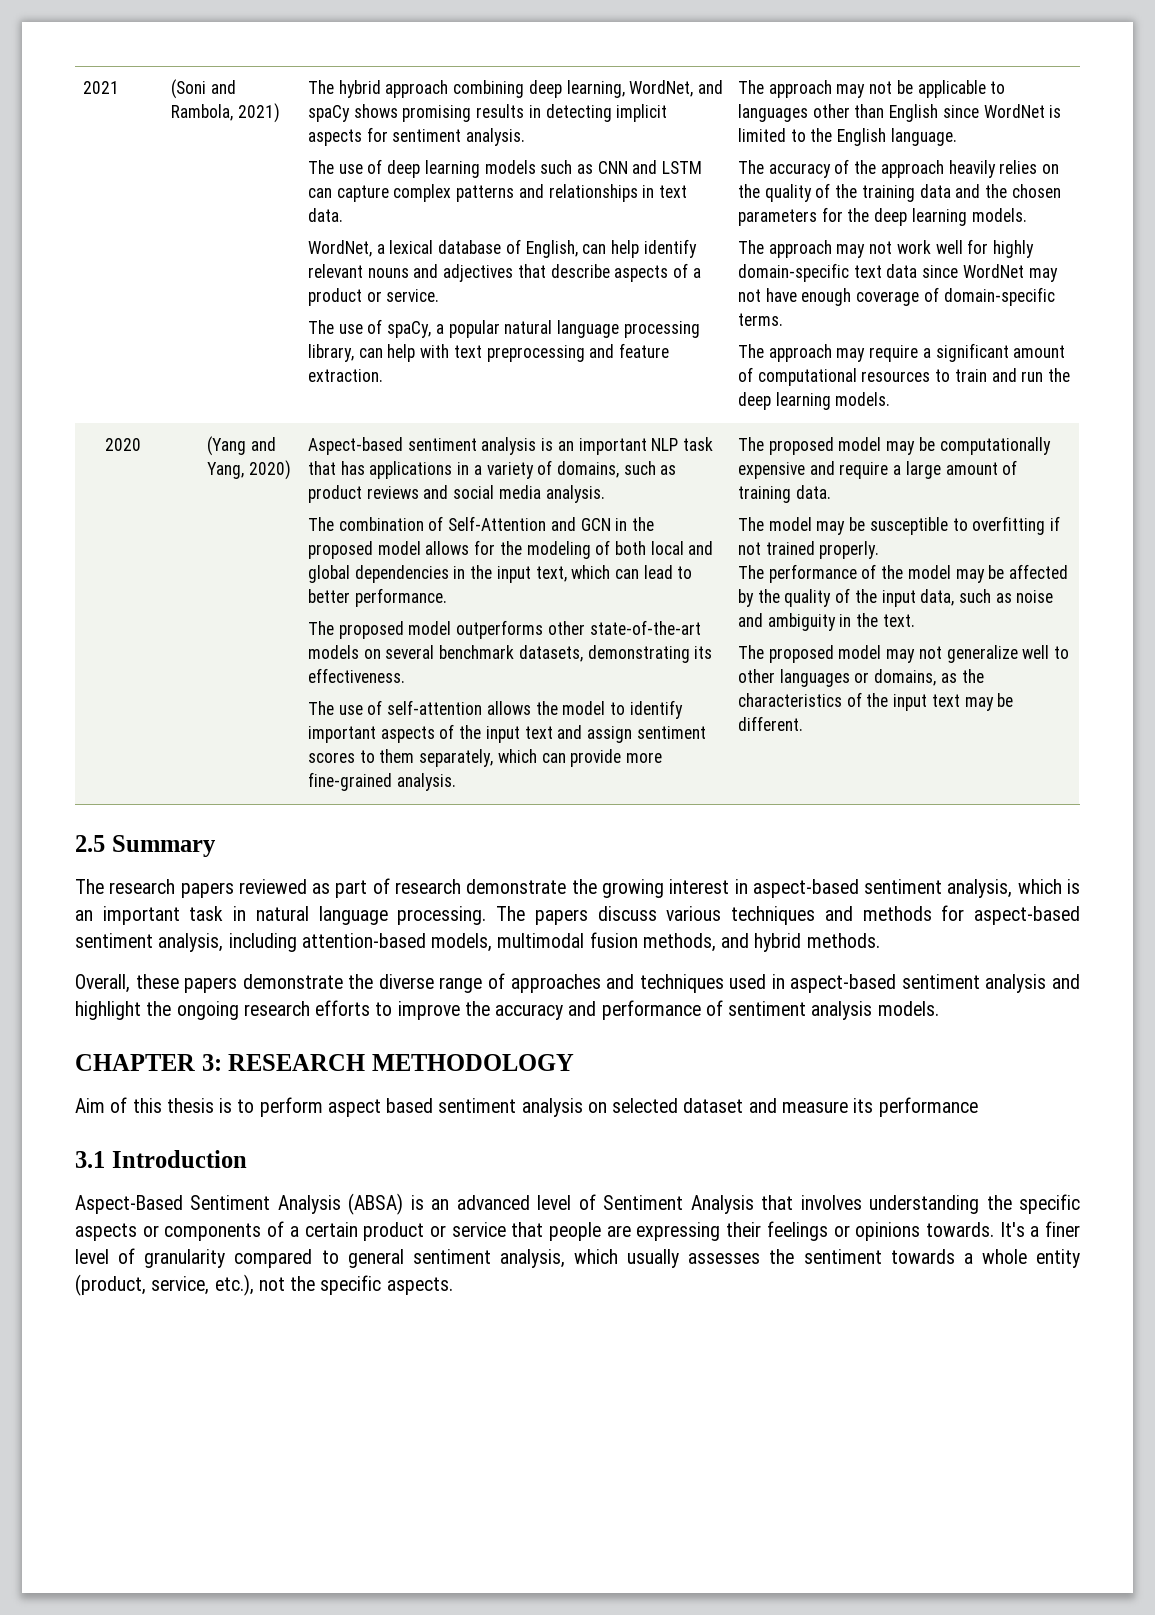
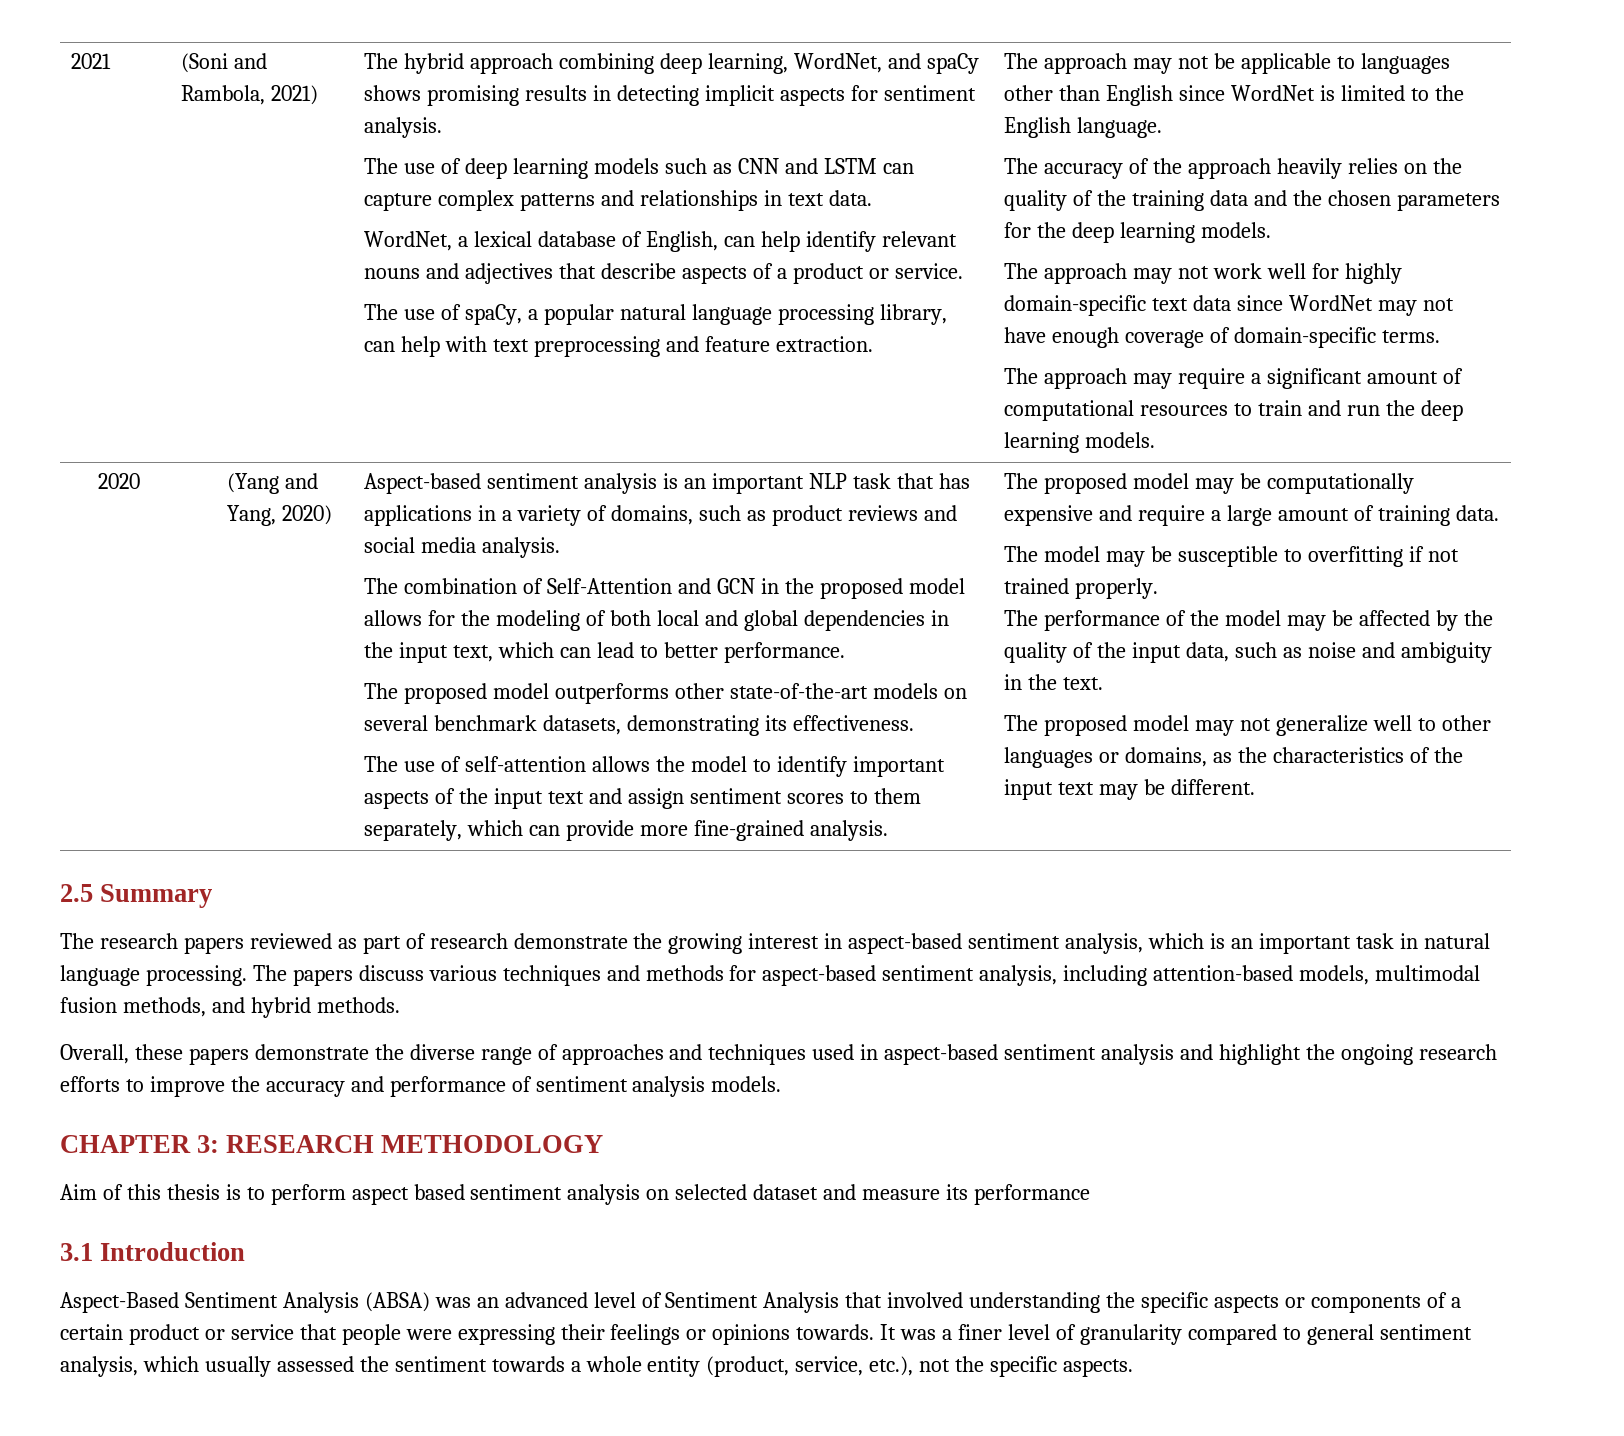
- Aspect-Based Sentiment Analysis (ABSA) is an advanced level of Sentiment Analysis that involves understanding the specific aspects or components of a certain product or service that people are expressing their feelings or opinions towards.
+ Aspect-Based Sentiment Analysis (ABSA) was an advanced level of Sentiment Analysis that involved understanding the specific aspects or components of a certain product or service that people were expressing their feelings or opinions towards.
- It's a finer level of granularity compared to general sentiment analysis, which usually assesses the sentiment towards a whole entity (product, service, etc.), not the specific aspects.
+ It was a finer level of granularity compared to general sentiment analysis, which usually assessed the sentiment towards a whole entity (product, service, etc.), not the specific aspects.

